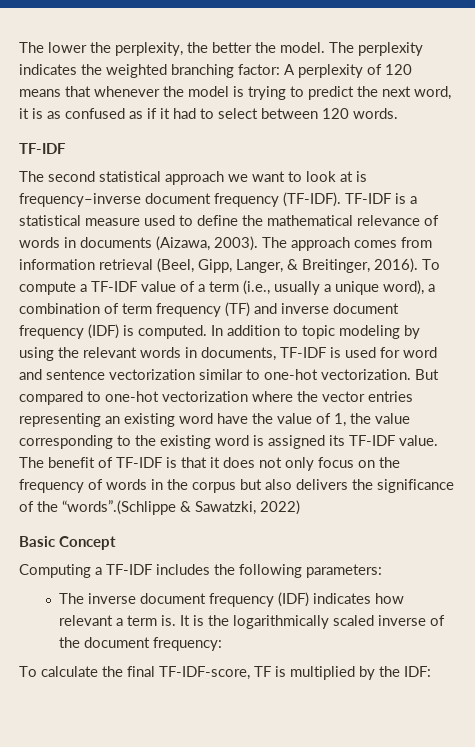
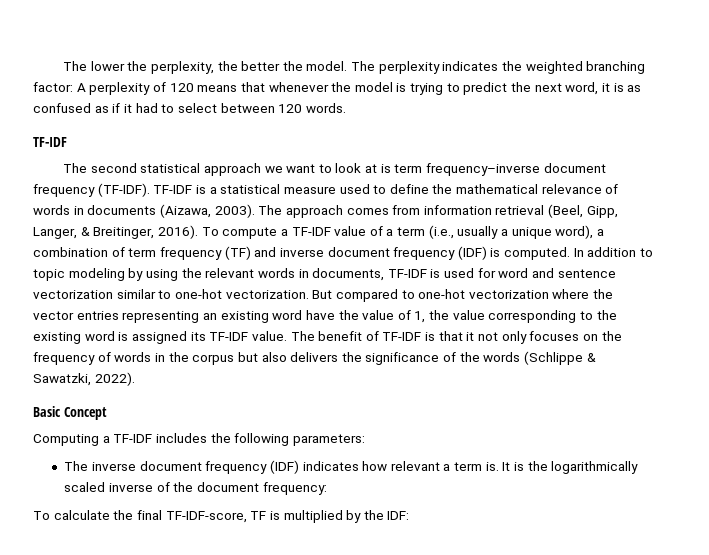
- The second statistical approach we want to look at is frequency–inverse document frequency (TF-IDF).
+ The second statistical approach we want to look at is term frequency–inverse document frequency (TF-IDF).
- The benefit of TF-IDF is that it does not only focus on the frequency of words in the corpus but also delivers the significance of the “words”.(Schlippe & Sawatzki, 2022)
+ The benefit of TF-IDF is that it not only focuses on the frequency of words in the corpus but also delivers the significance of the words (Schlippe & Sawatzki, 2022).

